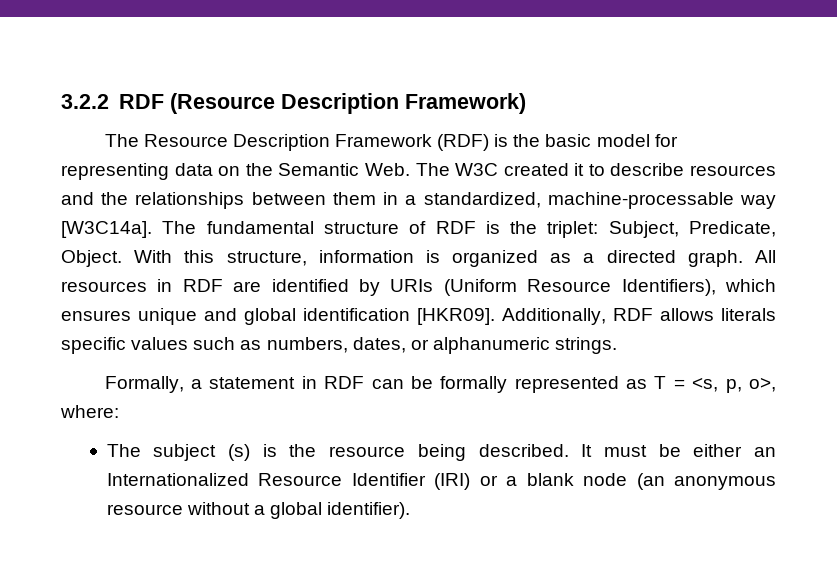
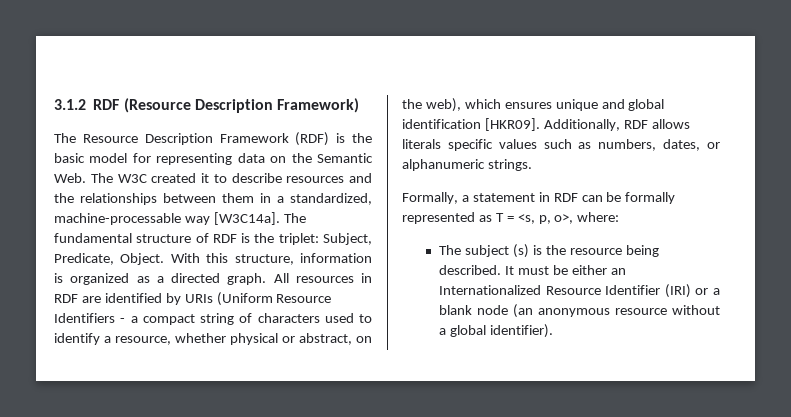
- 3.2.2 RDF (Resource Description Framework)
+ 3.1.2 RDF (Resource Description Framework)
- All resources in RDF are identified by URIs (Uniform Resource Identifiers), which ensures unique and global identification [HKR09].
+ All resources in RDF are identified by URIs (Uniform Resource Identifiers - a compact string of characters used to identify a resource, whether physical or abstract, on the web), which ensures unique and global identification [HKR09].

